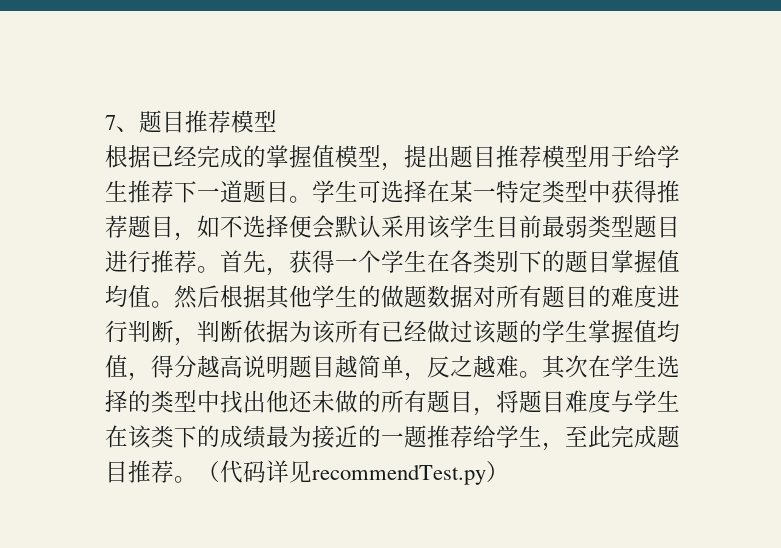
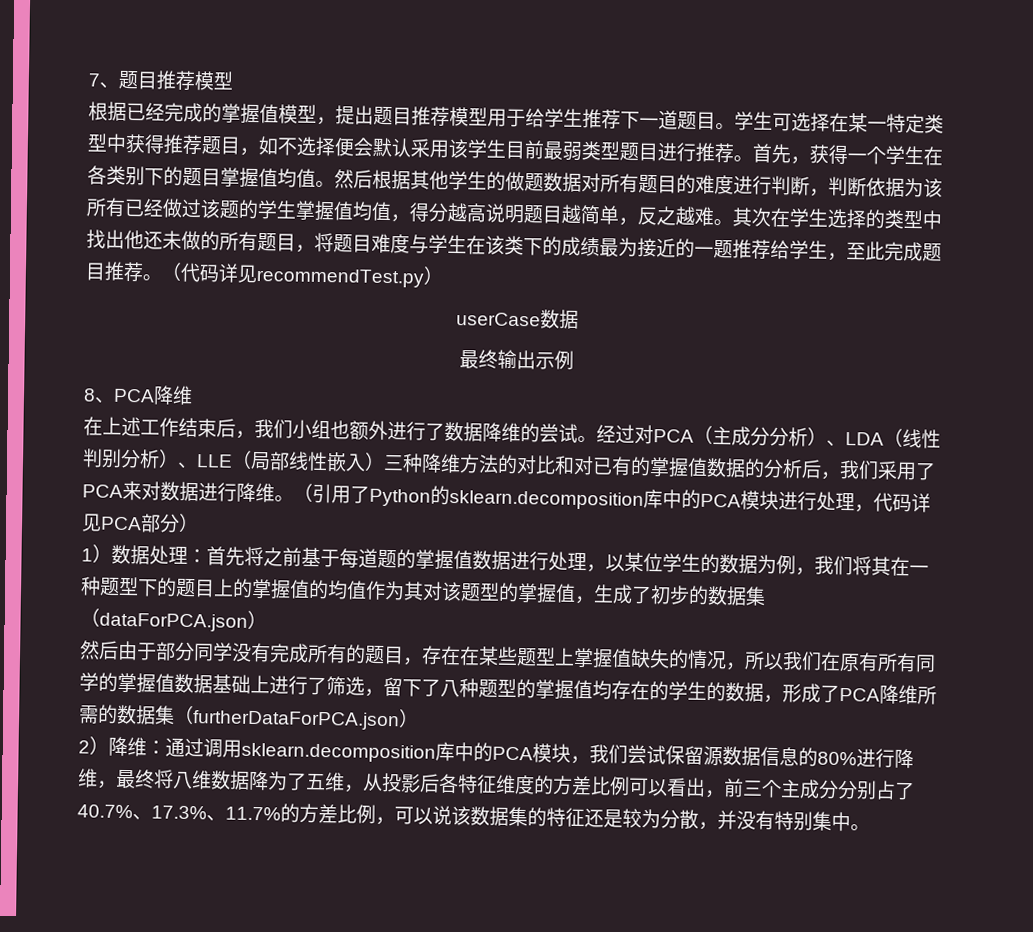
+ userCase数据
+ 最终输出示例
+ 8、PCA降维
+ 在上述工作结束后，我们小组也额外进行了数据降维的尝试。经过对PCA（主成分分析）、LDA（线性判别分析）、LLE（局部线性嵌入）三种降维方法的对比和对已有的掌握值数据的分析后，我们采用了PCA来对数据进行降维。（引用了Python的sklearn.decomposition库中的PCA模块进行处理，代码详见PCA部分）
+ 1）数据处理：首先将之前基于每道题的掌握值数据进行处理，以某位学生的数据为例，我们将其在一种题型下的题目上的掌握值的均值作为其对该题型的掌握值，生成了初步的数据集（dataForPCA.json）
+ 然后由于部分同学没有完成所有的题目，存在在某些题型上掌握值缺失的情况，所以我们在原有所有同学的掌握值数据基础上进行了筛选，留下了八种题型的掌握值均存在的学生的数据，形成了PCA降维所需的数据集（furtherDataForPCA.json）
+ 2）降维：通过调用sklearn.decomposition库中的PCA模块，我们尝试保留源数据信息的80%进行降维，最终将八维数据降为了五维，从投影后各特征维度的方差比例可以看出，前三个主成分分别占了40.7%、17.3%、11.7%的方差比例，可以说该数据集的特征还是较为分散，并没有特别集中。

